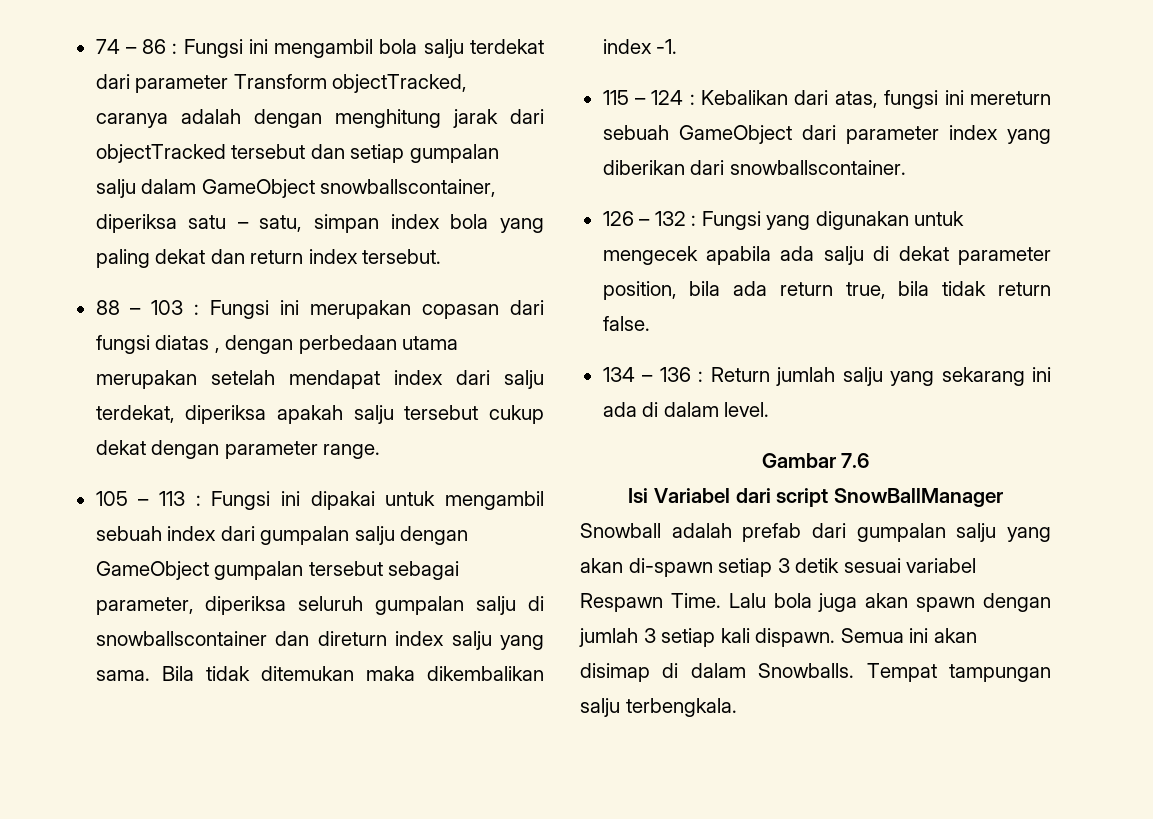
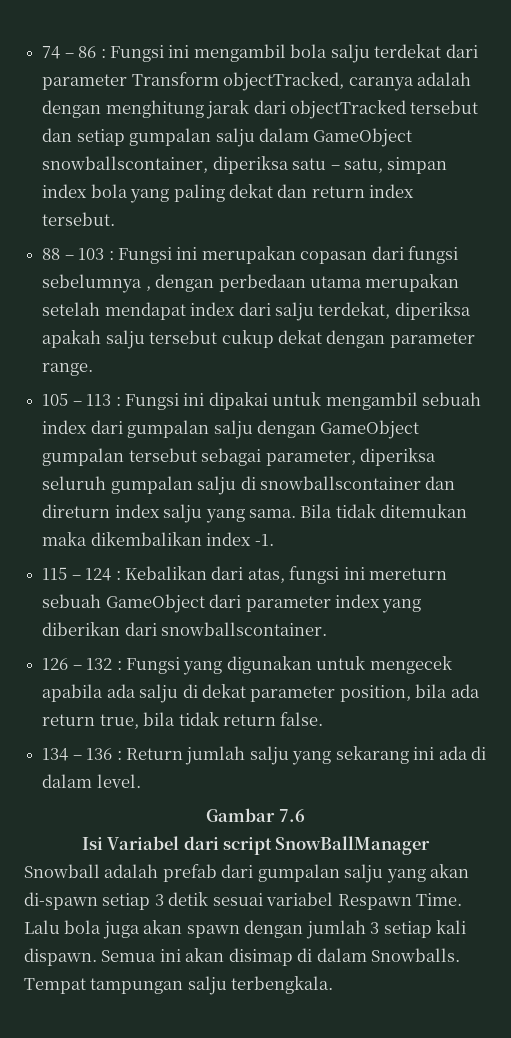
- 88 – 103 : Fungsi ini merupakan copasan dari fungsi diatas , dengan perbedaan utama merupakan setelah mendapat index dari salju terdekat, diperiksa apakah salju tersebut cukup dekat dengan parameter range.
+ 88 – 103 : Fungsi ini merupakan copasan dari fungsi sebelumnya , dengan perbedaan utama merupakan setelah mendapat index dari salju terdekat, diperiksa apakah salju tersebut cukup dekat dengan parameter range.

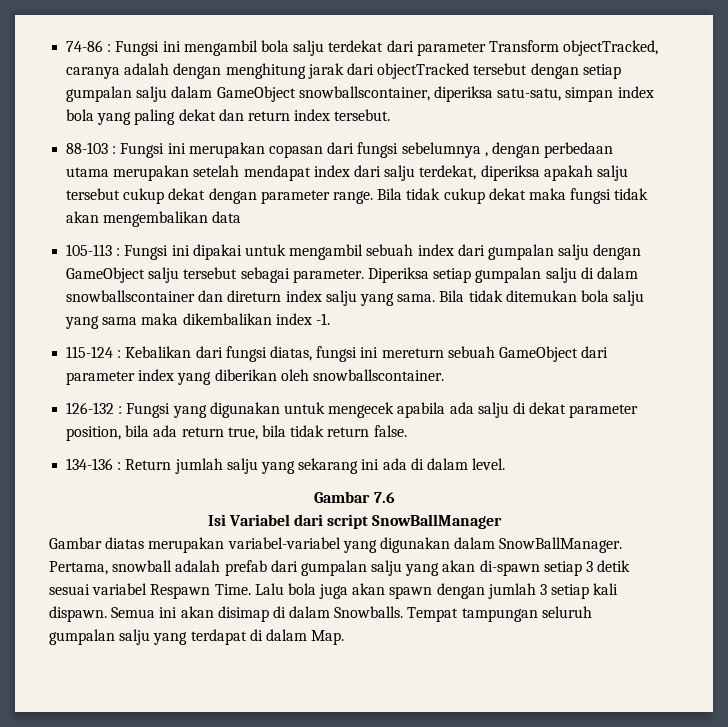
- 74 – 86 : Fungsi ini mengambil bola salju terdekat dari parameter Transform objectTracked, caranya adalah dengan menghitung jarak dari objectTracked tersebut dan setiap gumpalan salju dalam GameObject snowballscontainer, diperiksa satu – satu, simpan index bola yang paling dekat dan return index tersebut.
+ 74-86 : Fungsi ini mengambil bola salju terdekat dari parameter Transform objectTracked, caranya adalah dengan menghitung jarak dari objectTracked tersebut dengan setiap gumpalan salju dalam GameObject snowballscontainer, diperiksa satu-satu, simpan index bola yang paling dekat dan return index tersebut.
- 88 – 103 : Fungsi ini merupakan copasan dari fungsi sebelumnya , dengan perbedaan utama merupakan setelah mendapat index dari salju terdekat, diperiksa apakah salju tersebut cukup dekat dengan parameter range.
- 105 – 113 : Fungsi ini dipakai untuk mengambil sebuah index dari gumpalan salju dengan GameObject gumpalan tersebut sebagai parameter, diperiksa seluruh gumpalan salju di snowballscontainer dan direturn index salju yang sama.
+ 88-103 : Fungsi ini merupakan copasan dari fungsi sebelumnya , dengan perbedaan utama merupakan setelah mendapat index dari salju terdekat, diperiksa apakah salju tersebut cukup dekat dengan parameter range. Bila tidak cukup dekat maka fungsi tidak akan mengembalikan data
+ 105-113 : Fungsi ini dipakai untuk mengambil sebuah index dari gumpalan salju dengan GameObject salju tersebut sebagai parameter. Diperiksa setiap gumpalan salju di dalam snowballscontainer dan direturn index salju yang sama.
- Bila tidak ditemukan maka dikembalikan index -1.
+ Bila tidak ditemukan bola salju yang sama maka dikembalikan index -1.
- 115 – 124 : Kebalikan dari atas, fungsi ini mereturn sebuah GameObject dari parameter index yang diberikan dari snowballscontainer.
+ 115-124 : Kebalikan dari fungsi diatas, fungsi ini mereturn sebuah GameObject dari parameter index yang diberikan oleh snowballscontainer.
- 126 – 132 : Fungsi yang digunakan untuk mengecek apabila ada salju di dekat parameter position, bila ada return true, bila tidak return false.
+ 126-132 : Fungsi yang digunakan untuk mengecek apabila ada salju di dekat parameter position, bila ada return true, bila tidak return false.
- 134 – 136 : Return jumlah salju yang sekarang ini ada di dalam level.
+ 134-136 : Return jumlah salju yang sekarang ini ada di dalam level.
- Snowball adalah prefab dari gumpalan salju yang akan di-spawn setiap 3 detik sesuai variabel Respawn Time.
+ Gambar diatas merupakan variabel-variabel yang digunakan dalam SnowBallManager. Pertama, snowball adalah prefab dari gumpalan salju yang akan di-spawn setiap 3 detik sesuai variabel Respawn Time.
- Tempat tampungan salju terbengkala.
+ Tempat tampungan seluruh gumpalan salju yang terdapat di dalam Map.

